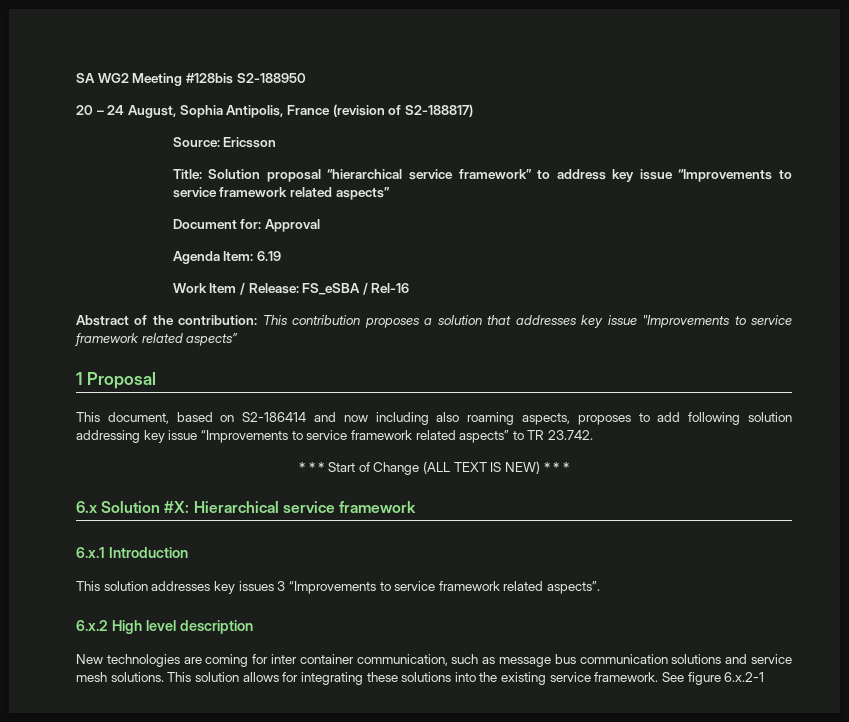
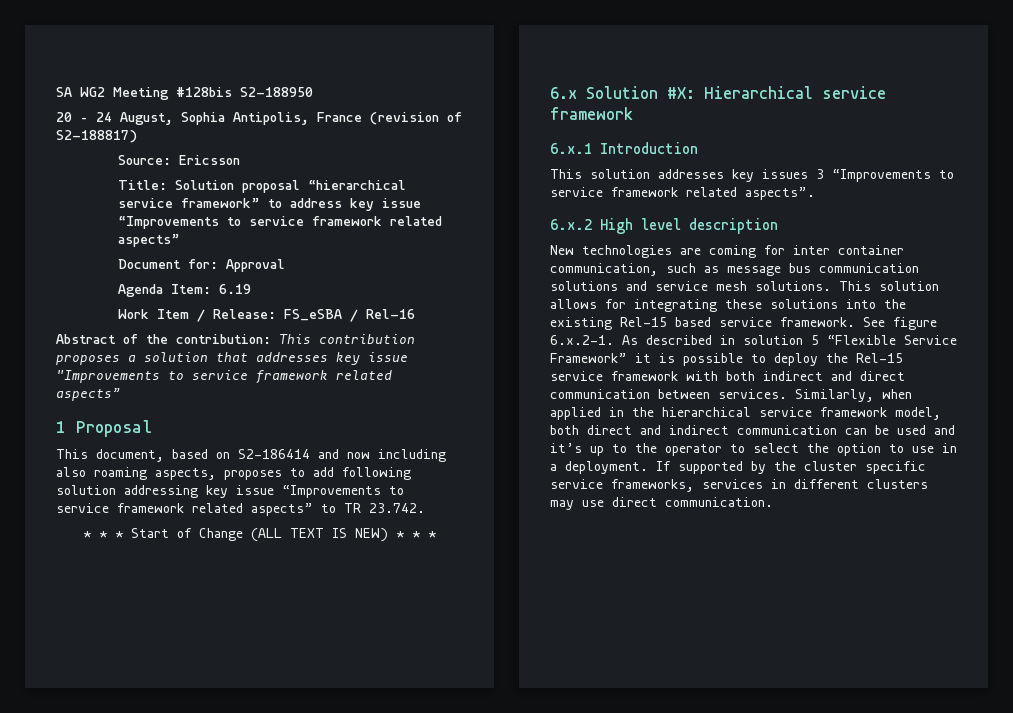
- This solution allows for integrating these solutions into the existing service framework.
+ This solution allows for integrating these solutions into the existing Rel-15 based service framework.
- See figure 6.x.2-1
+ See figure 6.x.2-1. As described in solution 5 “Flexible Service Framework” it is possible to deploy the Rel-15 service framework with both indirect and direct communication between services. Similarly, when applied in the hierarchical service framework model, both direct and indirect communication can be used and it’s up to the operator to select the option to use in a deployment. If supported by the cluster specific service frameworks, services in different clusters may use direct communication.

